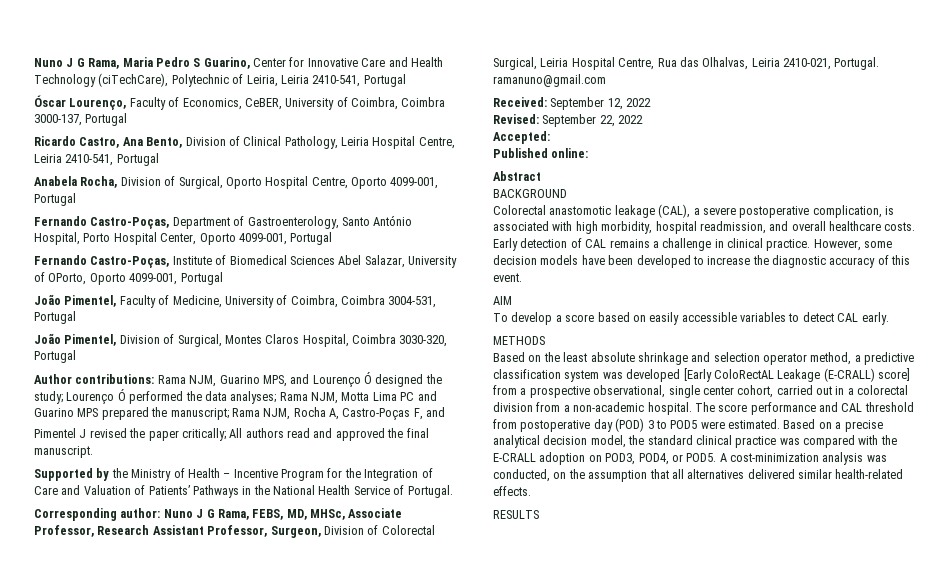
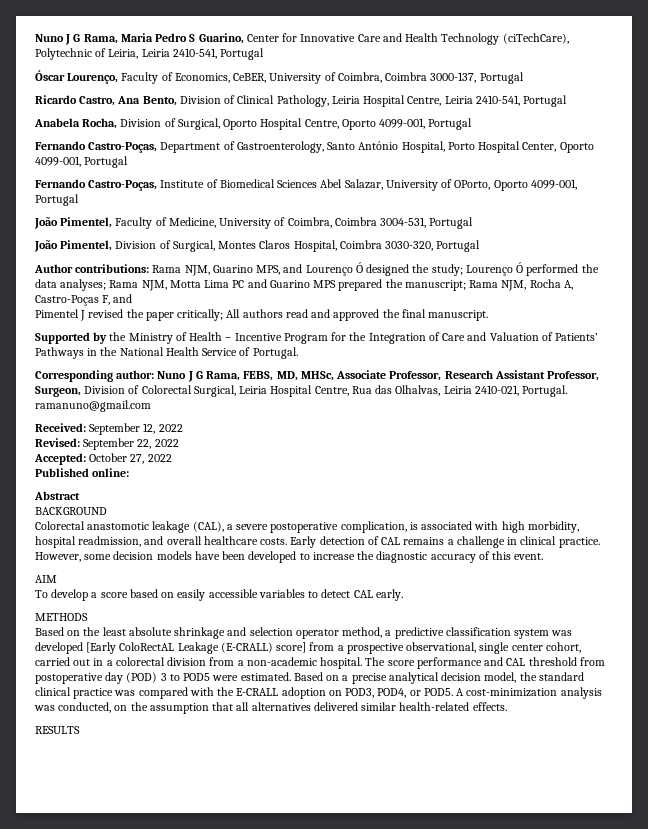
- Accepted:
+ Accepted: October 27, 2022

